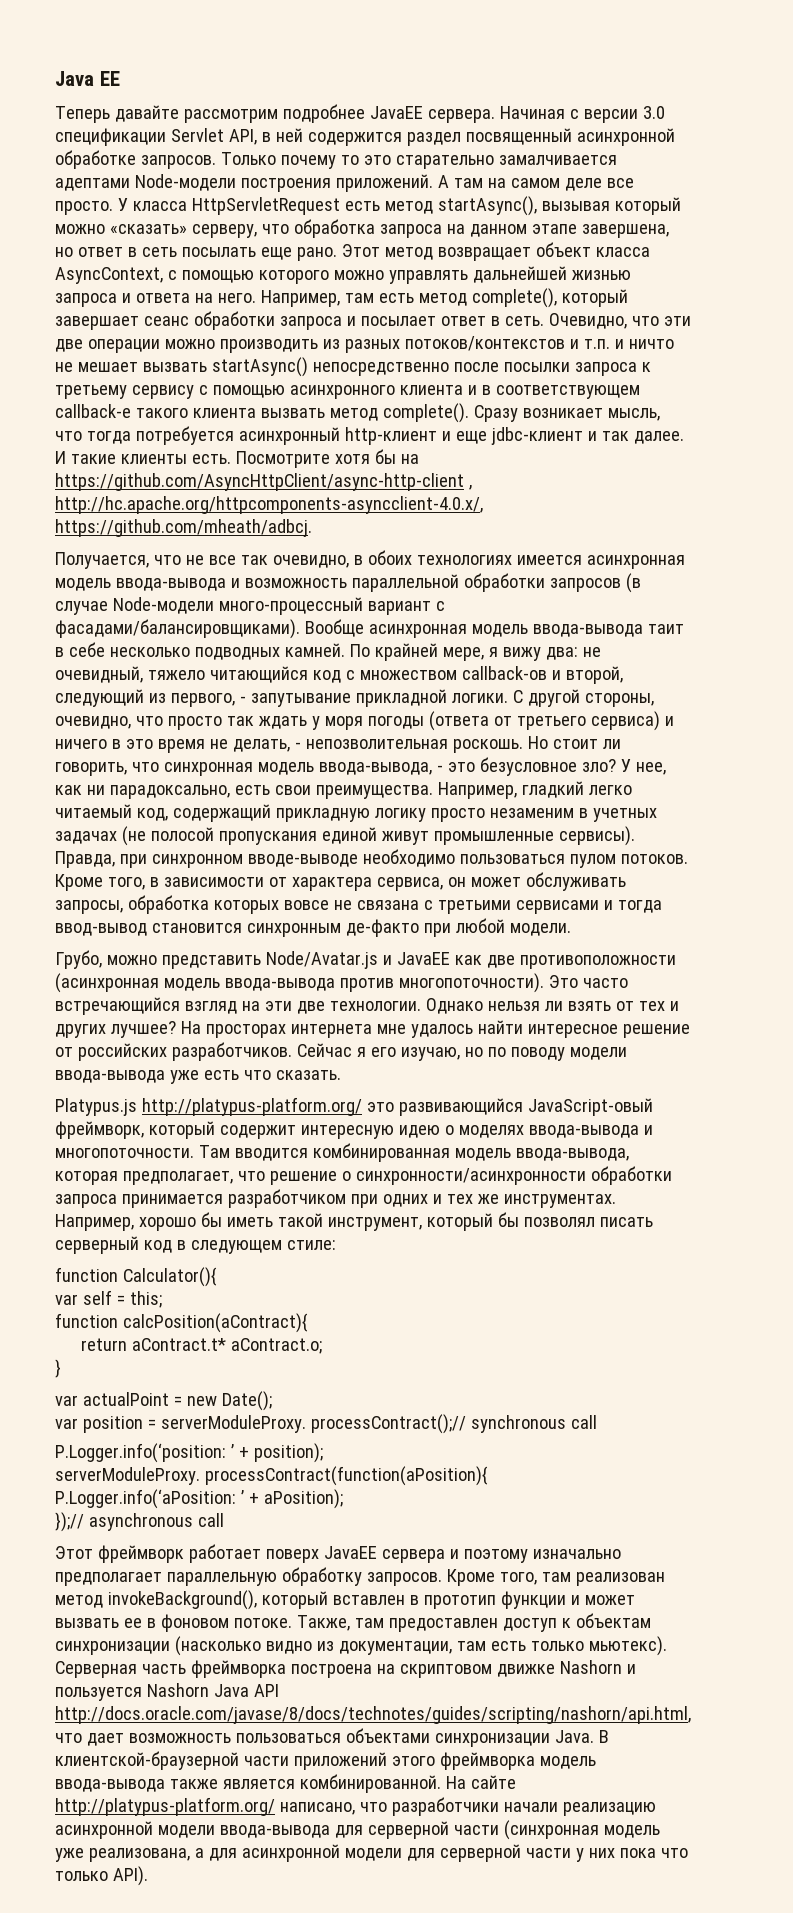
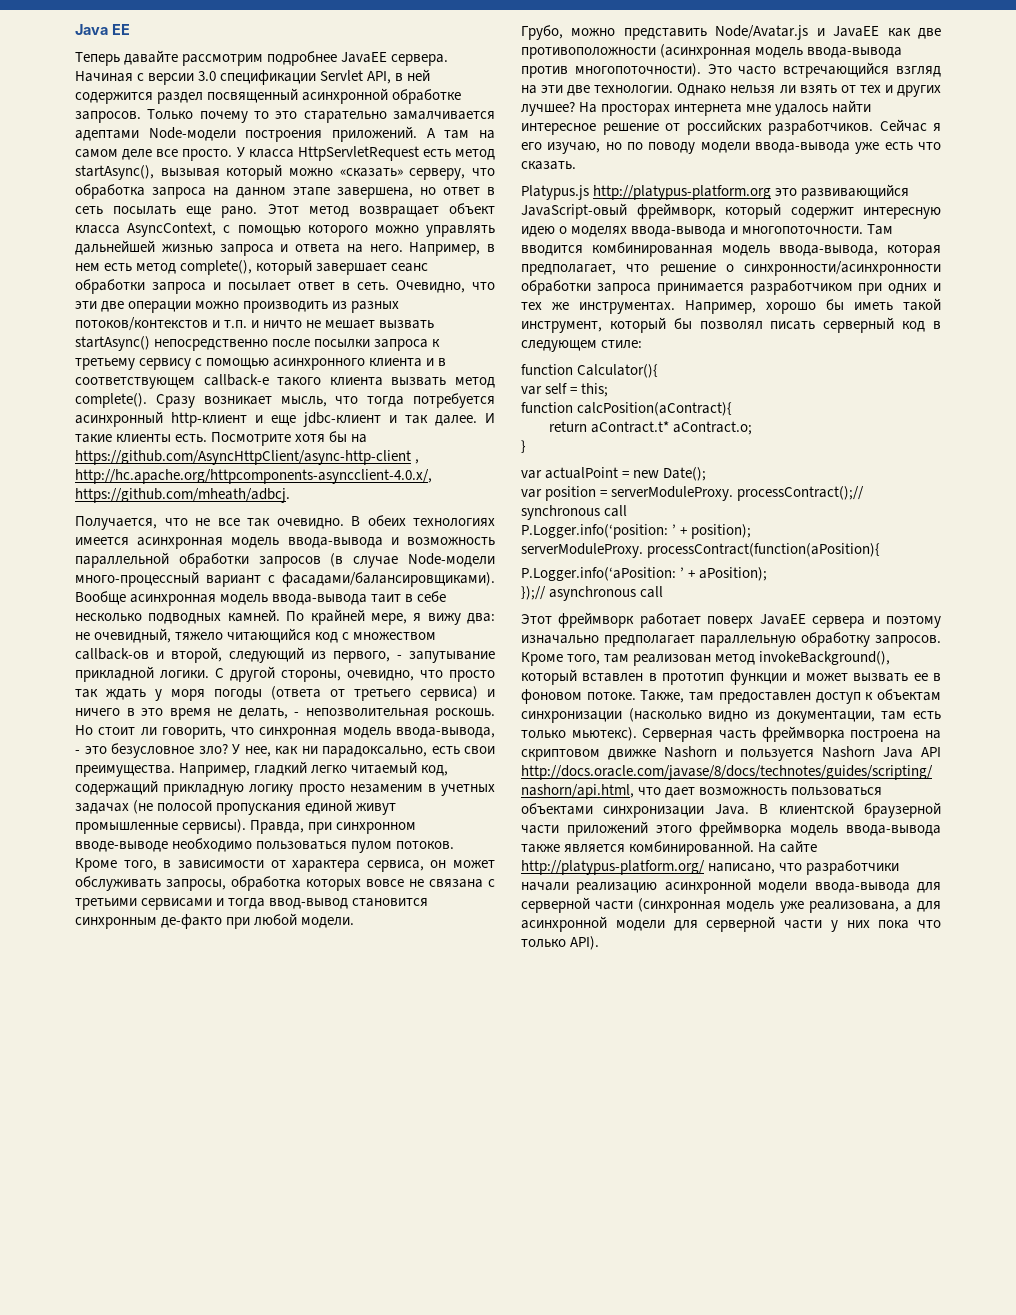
- Например, там есть метод complete(), который завершает сеанс обработки запроса и посылает ответ в сеть.
+ Например, в нем есть метод complete(), который завершает сеанс обработки запроса и посылает ответ в сеть.
- Получается, что не все так очевидно, в обоих технологиях имеется асинхронная модель ввода-вывода и возможность параллельной обработки запросов (в случае Node-модели много-процессный вариант с фасадами/балансировщиками).
+ Получается, что не все так очевидно. В обеих технологиях имеется асинхронная модель ввода-вывода и возможность параллельной обработки запросов (в случае Node-модели много-процессный вариант с фасадами/балансировщиками).
- Platypus.js http://platypus-platform.org/ это развивающийся JavaScript-овый фреймворк, который содержит интересную идею о моделях ввода-вывода и многопоточности.
+ Platypus.js http://platypus-platform.org это развивающийся JavaScript-овый фреймворк, который содержит интересную идею о моделях ввода-вывода и многопоточности.
- В клиентской-браузерной части приложений этого фреймворка модель ввода-вывода также является комбинированной.
+ В клиентской браузерной части приложений этого фреймворка модель ввода-вывода также является комбинированной.

